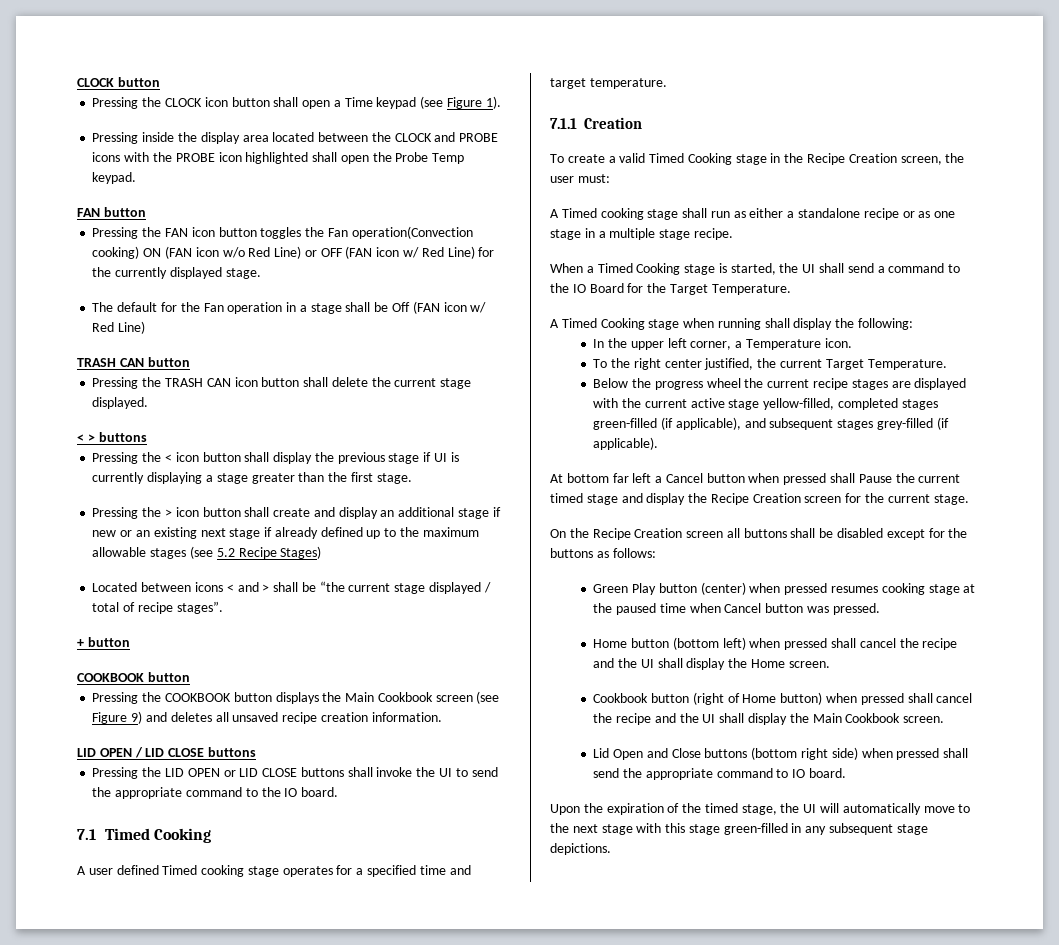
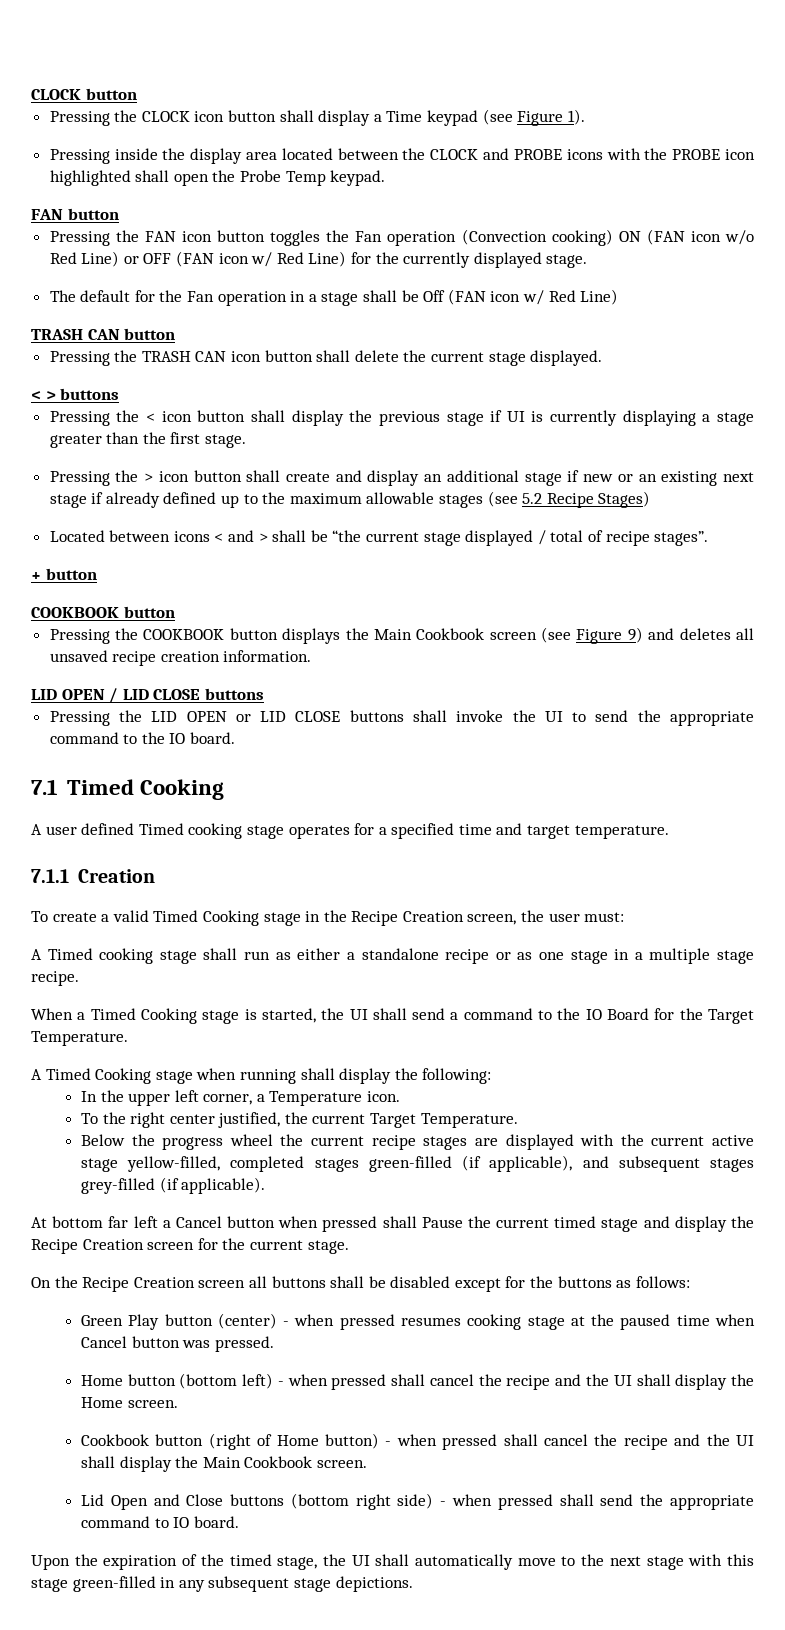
- Pressing the CLOCK icon button shall open a Time keypad (see Figure 1).
+ Pressing the CLOCK icon button shall display a Time keypad (see Figure 1).
- Pressing the FAN icon button toggles the Fan operation(Convection cooking) ON (FAN icon w/o Red Line) or OFF (FAN icon w/ Red Line) for the currently displayed stage.
+ Pressing the FAN icon button toggles the Fan operation (Convection cooking) ON (FAN icon w/o Red Line) or OFF (FAN icon w/ Red Line) for the currently displayed stage.
- Green Play button (center) when pressed resumes cooking stage at the paused time when Cancel button was pressed.
+ Green Play button (center) - when pressed resumes cooking stage at the paused time when Cancel button was pressed.
- Home button (bottom left) when pressed shall cancel the recipe and the UI shall display the Home screen.
+ Home button (bottom left) - when pressed shall cancel the recipe and the UI shall display the Home screen.
- Cookbook button (right of Home button) when pressed shall cancel the recipe and the UI shall display the Main Cookbook screen.
+ Cookbook button (right of Home button) - when pressed shall cancel the recipe and the UI shall display the Main Cookbook screen.
- Lid Open and Close buttons (bottom right side) when pressed shall send the appropriate command to IO board.
+ Lid Open and Close buttons (bottom right side) - when pressed shall send the appropriate command to IO board.
- Upon the expiration of the timed stage, the UI will automatically move to the next stage with this stage green-filled in any subsequent stage depictions.
+ Upon the expiration of the timed stage, the UI shall automatically move to the next stage with this stage green-filled in any subsequent stage depictions.

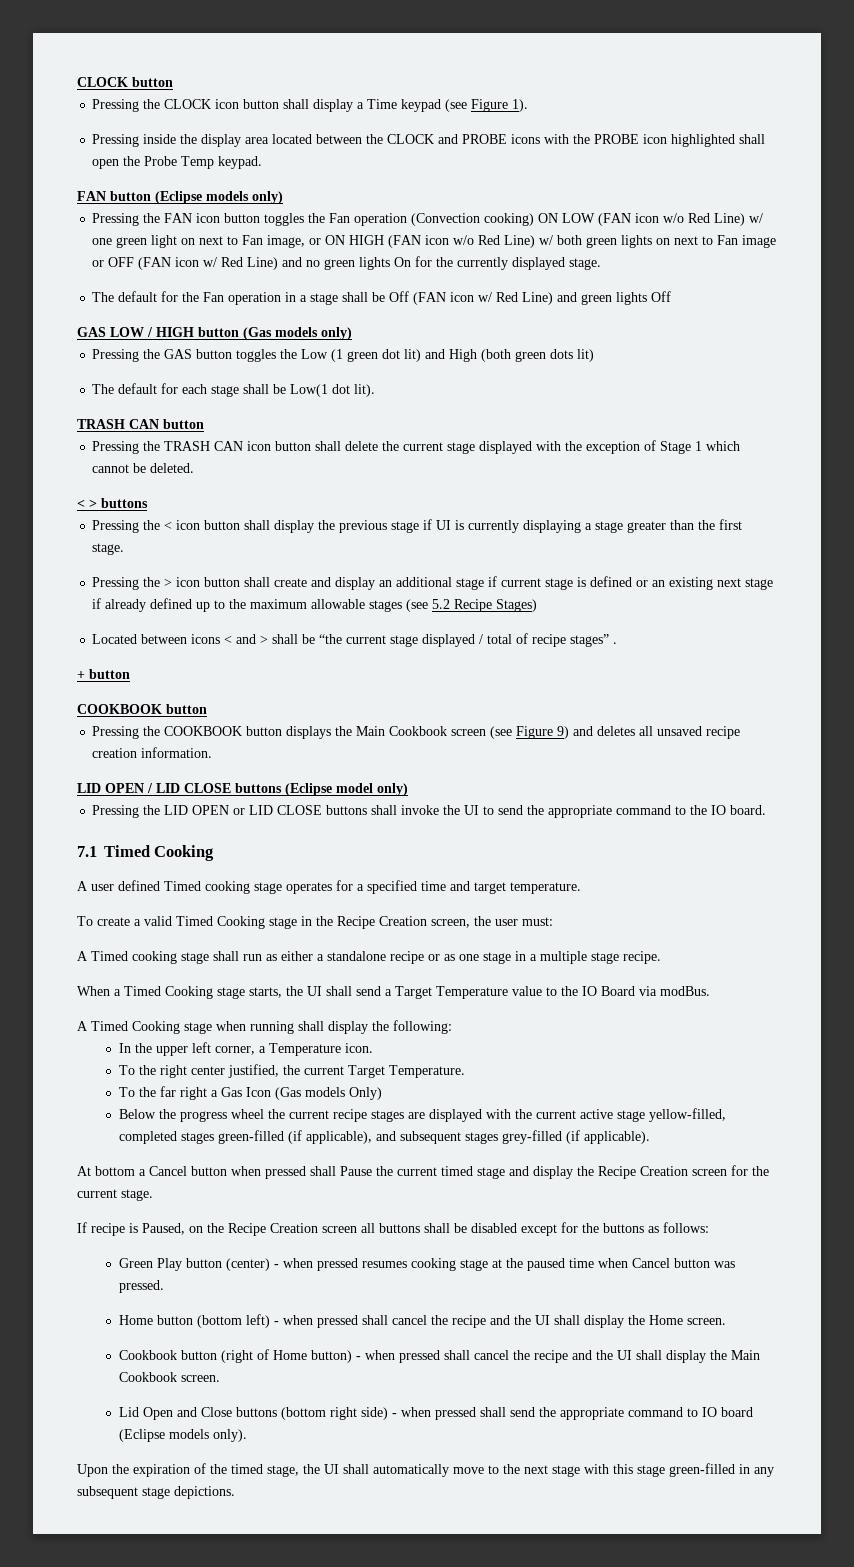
- FAN button
+ FAN button (Eclipse models only)
- Pressing the FAN icon button toggles the Fan operation (Convection cooking) ON (FAN icon w/o Red Line) or OFF (FAN icon w/ Red Line) for the currently displayed stage.
+ Pressing the FAN icon button toggles the Fan operation (Convection cooking) ON LOW (FAN icon w/o Red Line) w/ one green light on next to Fan image, or ON HIGH (FAN icon w/o Red Line) w/ both green lights on next to Fan image or OFF (FAN icon w/ Red Line) and no green lights On for the currently displayed stage.
- The default for the Fan operation in a stage shall be Off (FAN icon w/ Red Line)
+ The default for the Fan operation in a stage shall be Off (FAN icon w/ Red Line) and green lights Off
+ GAS LOW / HIGH button (Gas models only)
+ Pressing the GAS button toggles the Low (1 green dot lit) and High (both green dots lit)
+ The default for each stage shall be Low(1 dot lit).
- Pressing the TRASH CAN icon button shall delete the current stage displayed.
+ Pressing the TRASH CAN icon button shall delete the current stage displayed with the exception of Stage 1 which cannot be deleted.
- Pressing the > icon button shall create and display an additional stage if new or an existing next stage if already defined up to the maximum allowable stages (see 5.2 Recipe Stages)
+ Pressing the > icon button shall create and display an additional stage if current stage is defined or an existing next stage if already defined up to the maximum allowable stages (see 5.2 Recipe Stages)
- Located between icons < and > shall be “the current stage displayed / total of recipe stages”.
+ Located between icons < and > shall be “the current stage displayed / total of recipe stages” .
- LID OPEN / LID CLOSE buttons
+ LID OPEN / LID CLOSE buttons (Eclipse model only)
- 7.1.1 Creation
- When a Timed Cooking stage is started, the UI shall send a command to the IO Board for the Target Temperature.
+ When a Timed Cooking stage starts, the UI shall send a Target Temperature value to the IO Board via modBus.
+ To the far right a Gas Icon (Gas models Only)
- At bottom far left a Cancel button when pressed shall Pause the current timed stage and display the Recipe Creation screen for the current stage.
+ At bottom a Cancel button when pressed shall Pause the current timed stage and display the Recipe Creation screen for the current stage.
- On the Recipe Creation screen all buttons shall be disabled except for the buttons as follows:
+ If recipe is Paused, on the Recipe Creation screen all buttons shall be disabled except for the buttons as follows:
- Lid Open and Close buttons (bottom right side) - when pressed shall send the appropriate command to IO board.
+ Lid Open and Close buttons (bottom right side) - when pressed shall send the appropriate command to IO board (Eclipse models only).

